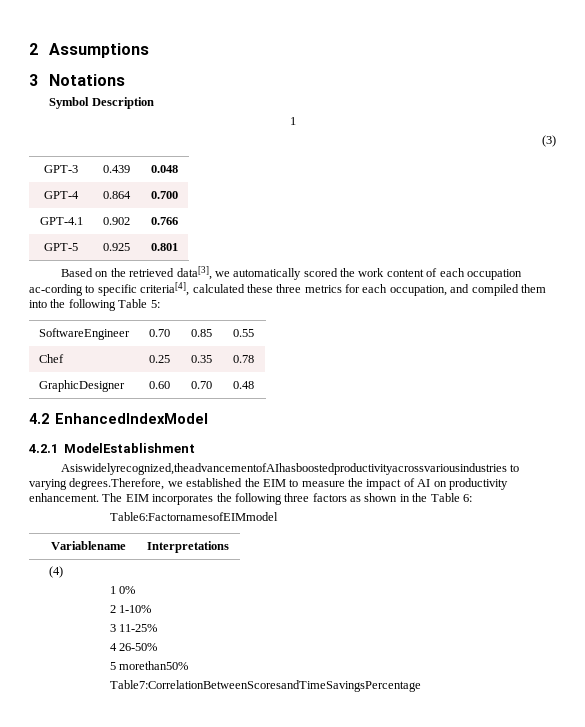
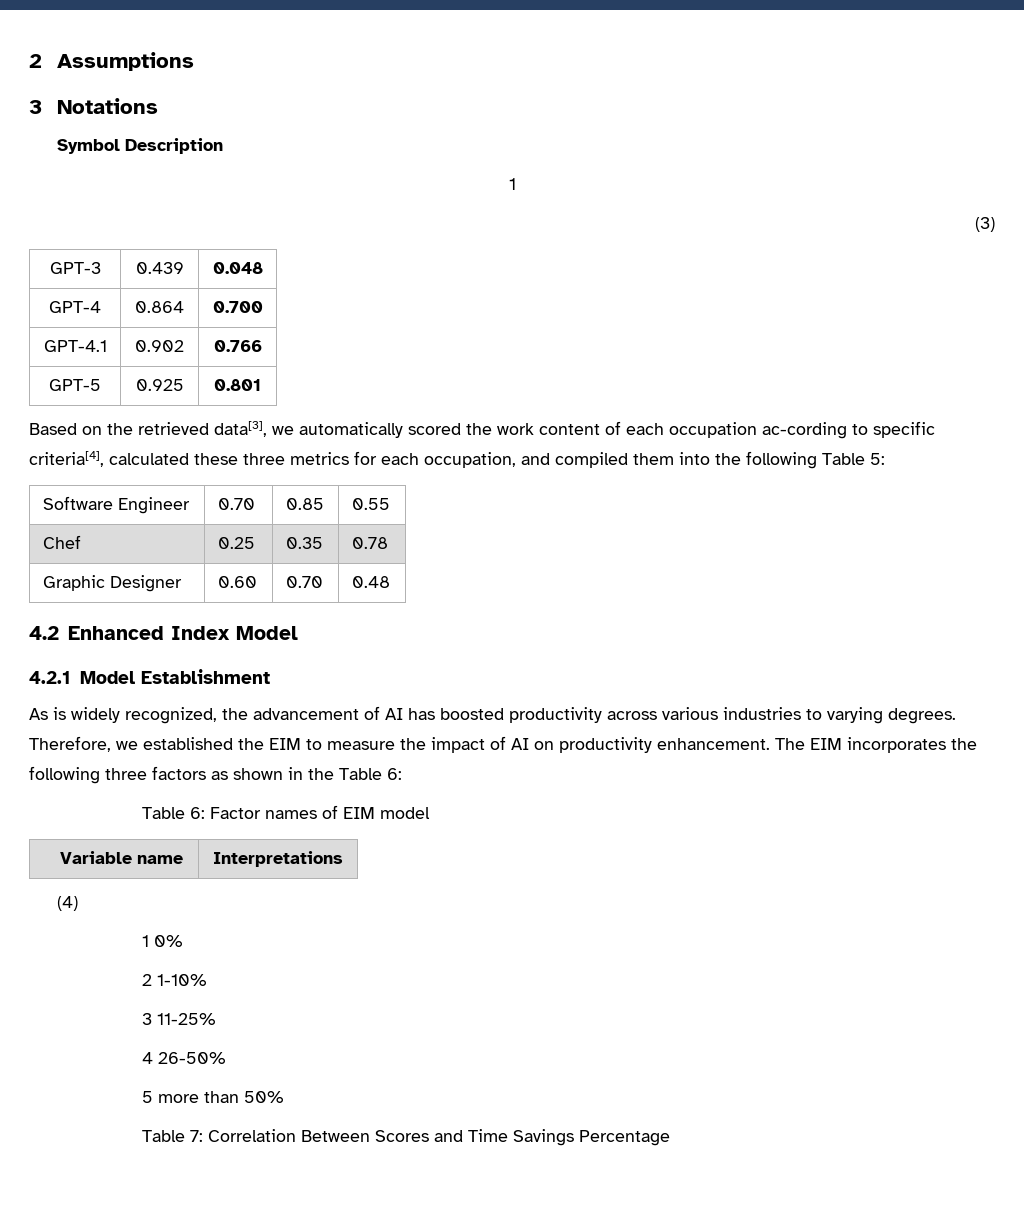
- SoftwareEngineer | 0.70 | 0.85 | 0.55
+ Software Engineer | 0.70 | 0.85 | 0.55
- GraphicDesigner | 0.60 | 0.70 | 0.48
+ Graphic Designer | 0.60 | 0.70 | 0.48
- 4.2 EnhancedIndexModel
- 4.2.1 ModelEstablishment
- Asiswidelyrecognized,theadvancementofAIhasboostedproductivityacrossvariousindustries to varying degrees.Therefore, we established the EIM to measure the impact of AI on productivity enhancement.
+ 4.2 Enhanced Index Model
+ 4.2.1 Model Establishment
+ As is widely recognized, the advancement of AI has boosted productivity across various industries to varying degrees. Therefore, we established the EIM to measure the impact of AI on productivity enhancement.
- Table6:FactornamesofEIMmodel
- Variablename | Interpretations
+ Table 6: Factor names of EIM model
+ Variable name | Interpretations
- 5 morethan50%
- Table7:CorrelationBetweenScoresandTimeSavingsPercentage
+ 5 more than 50%
+ Table 7: Correlation Between Scores and Time Savings Percentage

